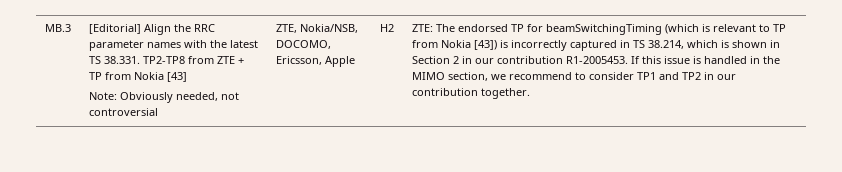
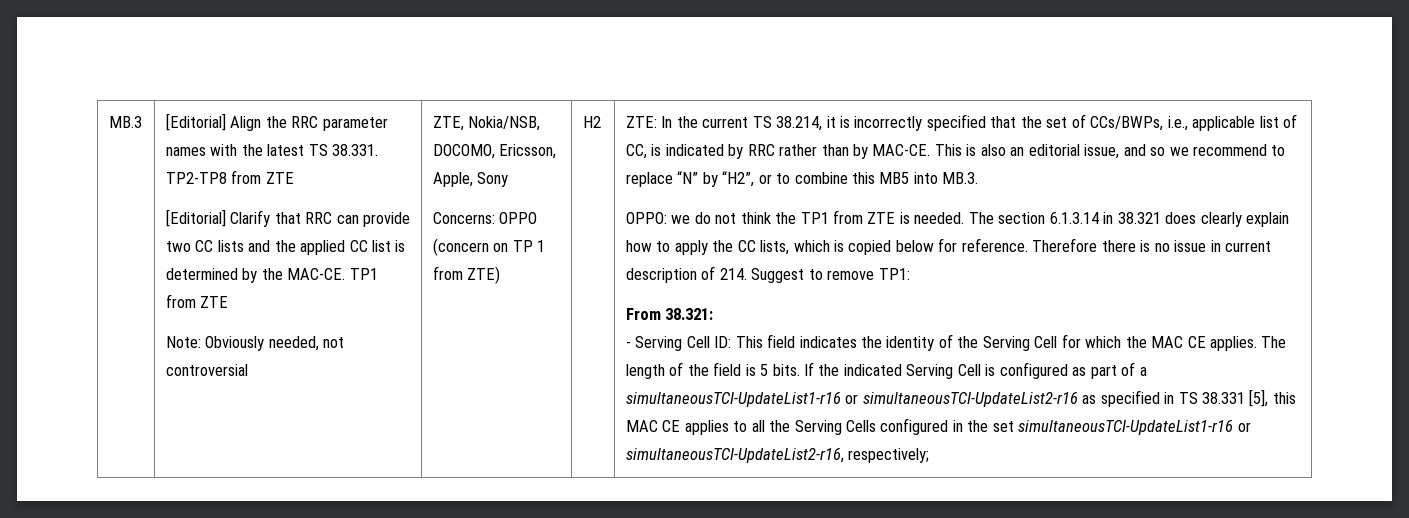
- [Editorial] Align the RRC parameter names with the latest TS 38.331. TP2-TP8 from ZTE + TP from Nokia [43]
+ [Editorial] Align the RRC parameter names with the latest TS 38.331. TP2-TP8 from ZTE
+ [Editorial] Clarify that RRC can provide two CC lists and the applied CC list is determined by the MAC-CE. TP1 from ZTE
- ZTE, Nokia/NSB, DOCOMO, Ericsson, Apple | H2 | ZTE: The endorsed TP for beamSwitchingTiming (which is relevant to TP from Nokia [43]) is incorrectly captured in TS 38.214, which is shown in Section 2 in our contribution R1-2005453. If this issue is handled in the MIMO section, we recommend to consider TP1 and TP2 in our contribution together.
+ ZTE, Nokia/NSB, DOCOMO, Ericsson, Apple, Sony
+ Concerns: OPPO (concern on TP 1 from ZTE) | H2 | ZTE: In the current TS 38.214, it is incorrectly specified that the set of CCs/BWPs, i.e., applicable list of CC, is indicated by RRC rather than by MAC-CE. This is also an editorial issue, and so we recommend to replace “N” by “H2”, or to combine this MB5 into MB.3.
+ OPPO: we do not think the TP1 from ZTE is needed. The section 6.1.3.14 in 38.321 does clearly explain how to apply the CC lists, which is copied below for reference. Therefore there is no issue in current description of 214. Suggest to remove TP1:
+ From 38.321:
+ - Serving Cell ID: This field indicates the identity of the Serving Cell for which the MAC CE applies. The length of the field is 5 bits. If the indicated Serving Cell is configured as part of a simultaneousTCI-UpdateList1-r16 or simultaneousTCI-UpdateList2-r16 as specified in TS 38.331 [5], this MAC CE applies to all the Serving Cells configured in the set simultaneousTCI-UpdateList1-r16 or simultaneousTCI-UpdateList2-r16, respectively;

